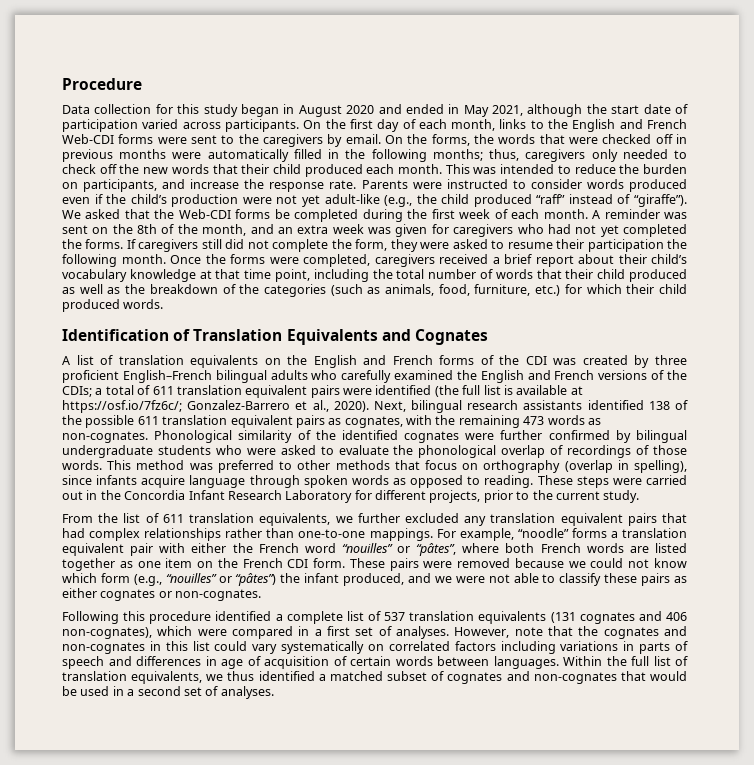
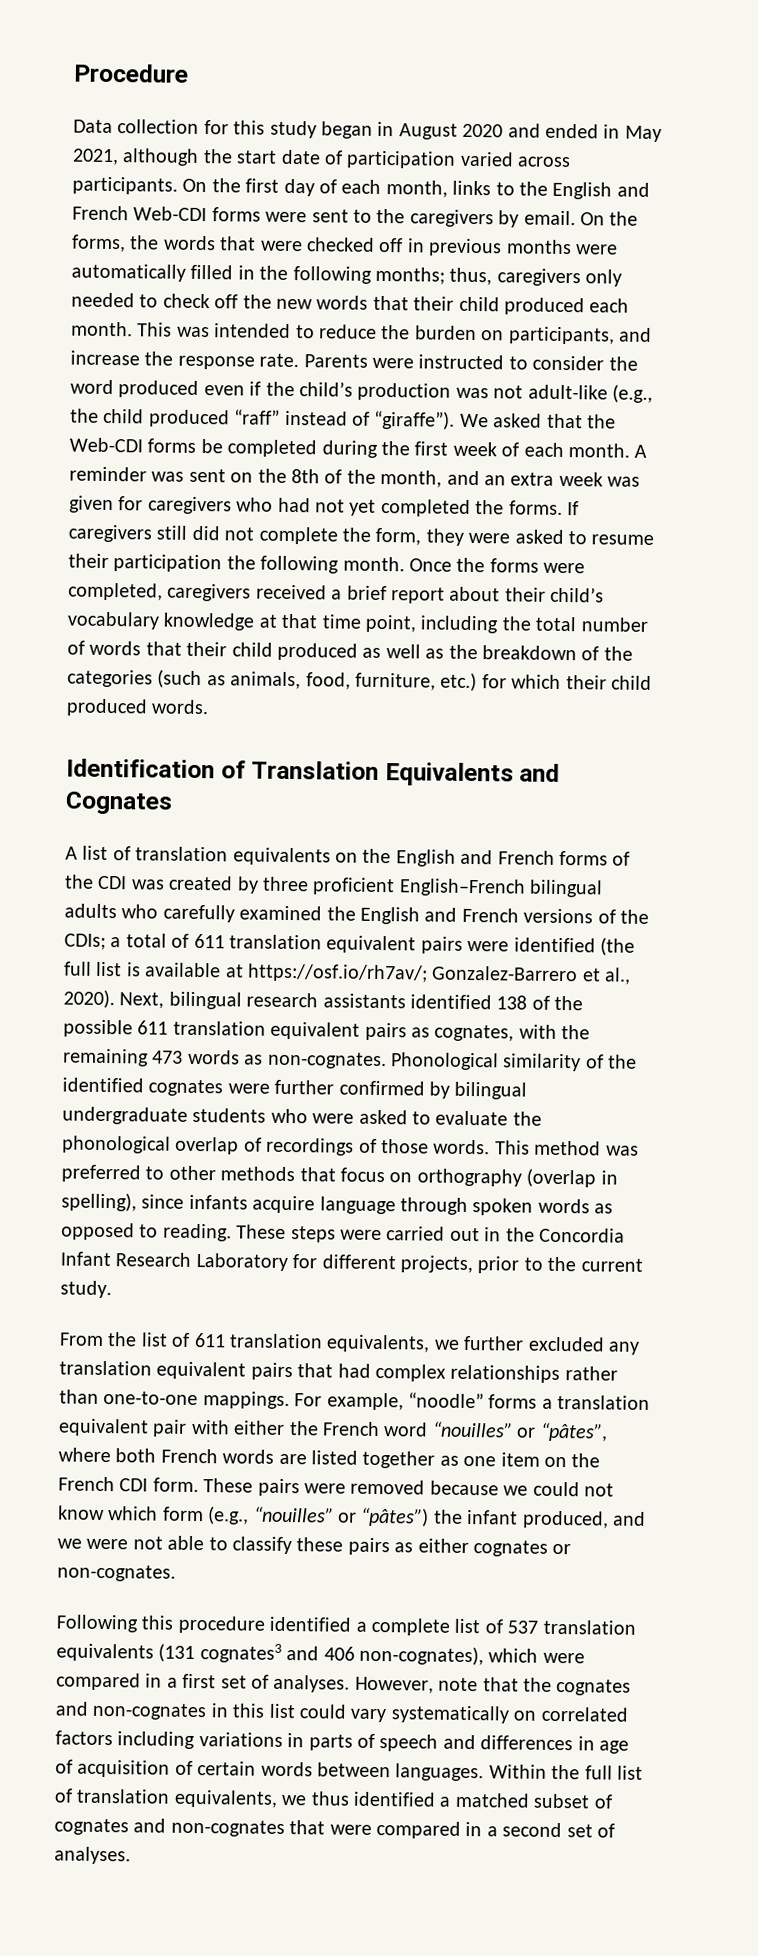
- Parents were instructed to consider words produced even if the child’s production were not yet adult-like (e.g., the child produced “raff” instead of “giraffe”).
+ Parents were instructed to consider the word produced even if the child’s production was not adult-like (e.g., the child produced “raff” instead of “giraffe”).
- A list of translation equivalents on the English and French forms of the CDI was created by three proficient English–French bilingual adults who carefully examined the English and French versions of the CDIs; a total of 611 translation equivalent pairs were identified (the full list is available at https://osf.io/7fz6c/; Gonzalez-Barrero et al., 2020).
+ A list of translation equivalents on the English and French forms of the CDI was created by three proficient English–French bilingual adults who carefully examined the English and French versions of the CDIs; a total of 611 translation equivalent pairs were identified (the full list is available at https://osf.io/rh7av/; Gonzalez-Barrero et al., 2020).
- Following this procedure identified a complete list of 537 translation equivalents (131 cognates and 406 non-cognates), which were compared in a first set of analyses.
+ Following this procedure identified a complete list of 537 translation equivalents (131 cognates3 and 406 non-cognates), which were compared in a first set of analyses.
- Within the full list of translation equivalents, we thus identified a matched subset of cognates and non-cognates that would be used in a second set of analyses.
+ Within the full list of translation equivalents, we thus identified a matched subset of cognates and non-cognates that were compared in a second set of analyses.

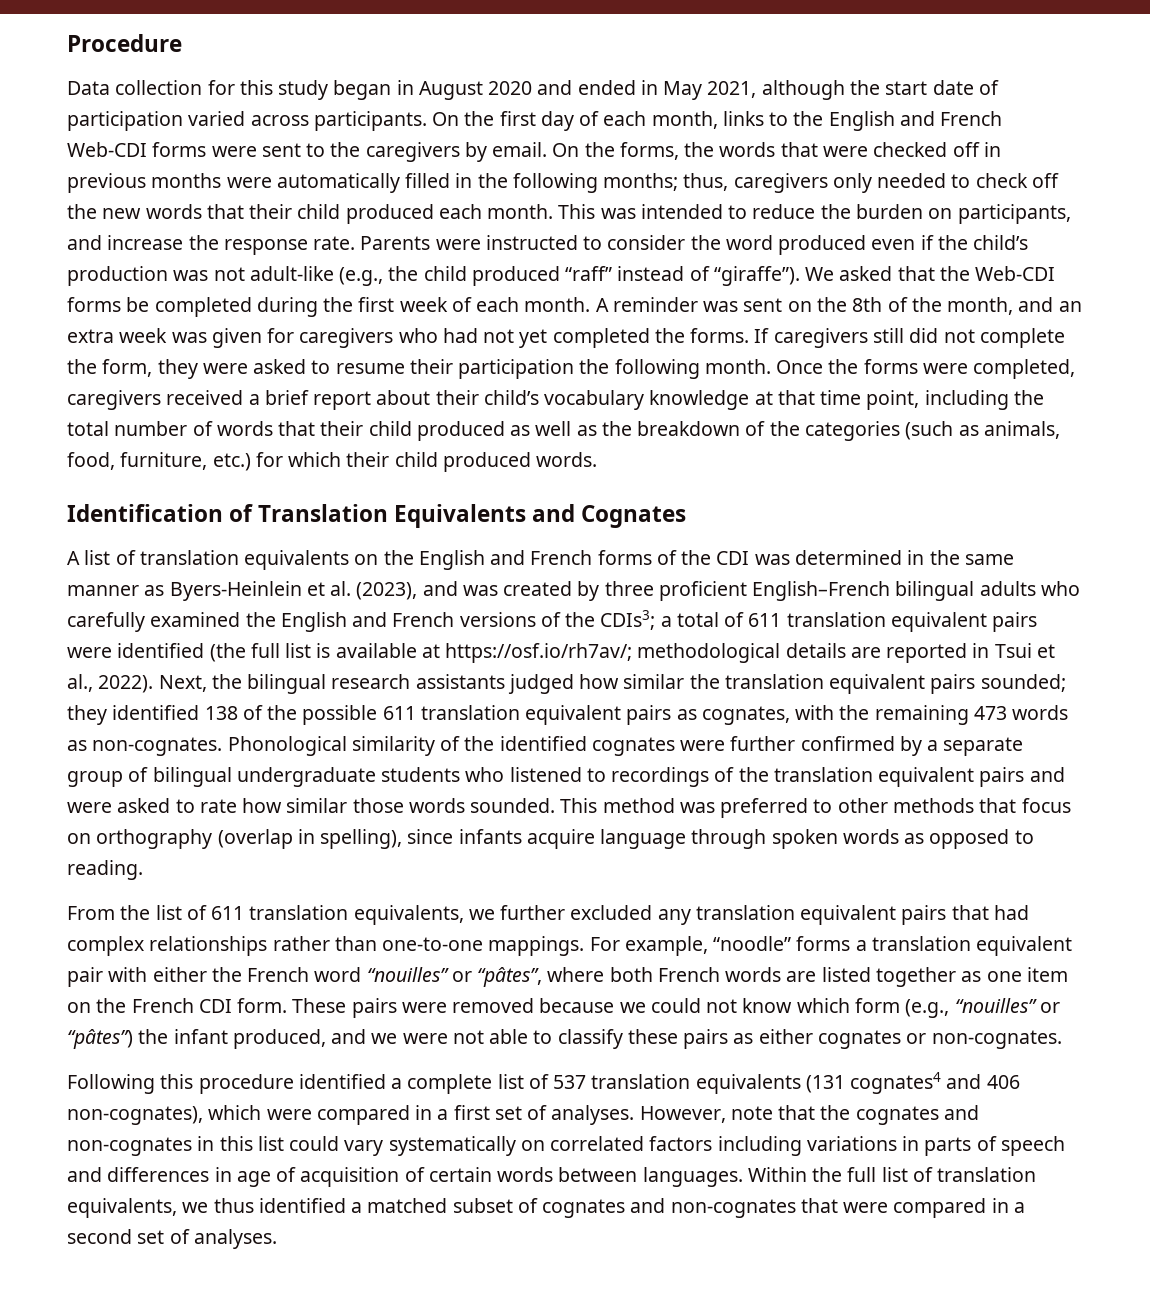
- A list of translation equivalents on the English and French forms of the CDI was created by three proficient English–French bilingual adults who carefully examined the English and French versions of the CDIs;
+ A list of translation equivalents on the English and French forms of the CDI was determined in the same manner as Byers-Heinlein et al. (2023), and was created by three proficient English–French bilingual adults who carefully examined the English and French versions of the CDIs3;
- Gonzalez-Barrero et al., 2020). Next, bilingual research assistants identified 138 of the possible 611 translation equivalent pairs as cognates, with the remaining 473 words as non-cognates.
+ methodological details are reported in Tsui et al., 2022). Next, the bilingual research assistants judged how similar the translation equivalent pairs sounded; they identified 138 of the possible 611 translation equivalent pairs as cognates, with the remaining 473 words as non-cognates.
- Phonological similarity of the identified cognates were further confirmed by bilingual undergraduate students who were asked to evaluate the phonological overlap of recordings of those words.
+ Phonological similarity of the identified cognates were further confirmed by a separate group of bilingual undergraduate students who listened to recordings of the translation equivalent pairs and were asked to rate how similar those words sounded.
- These steps were carried out in the Concordia Infant Research Laboratory for different projects, prior to the current study.
- Following this procedure identified a complete list of 537 translation equivalents (131 cognates3 and 406 non-cognates), which were compared in a first set of analyses.
+ Following this procedure identified a complete list of 537 translation equivalents (131 cognates4 and 406 non-cognates), which were compared in a first set of analyses.

